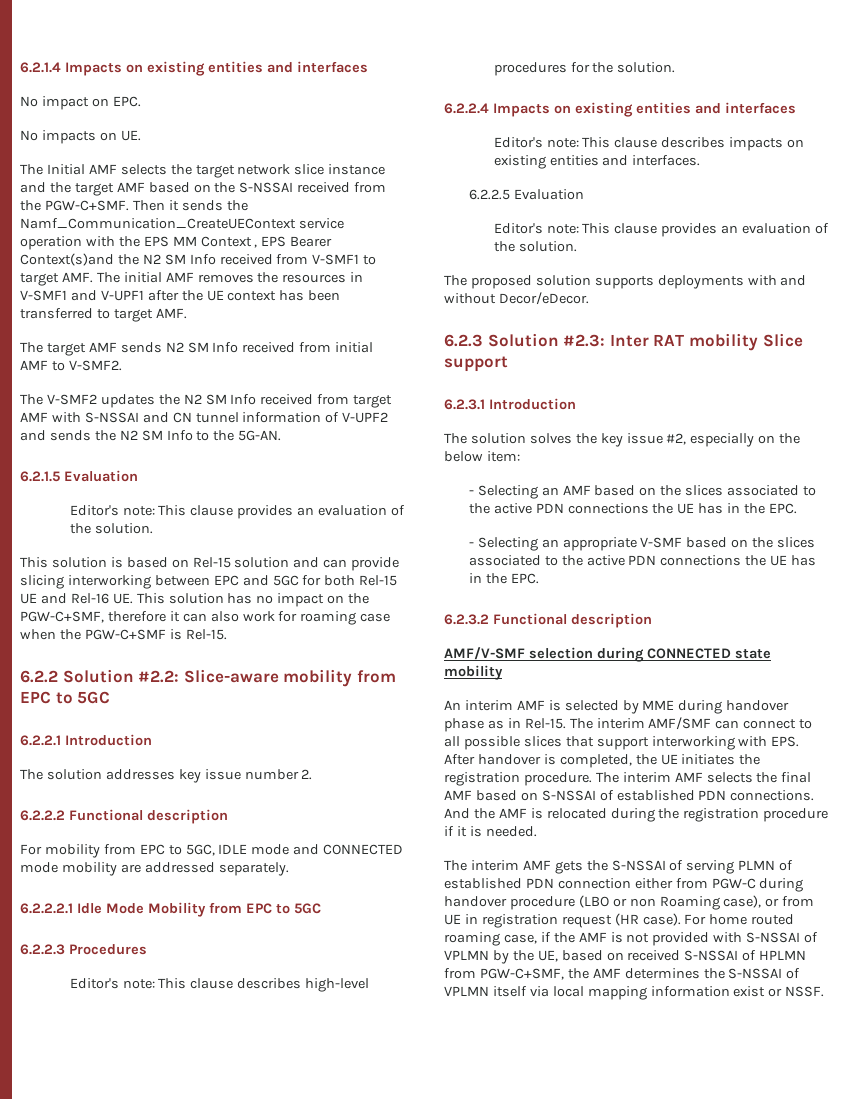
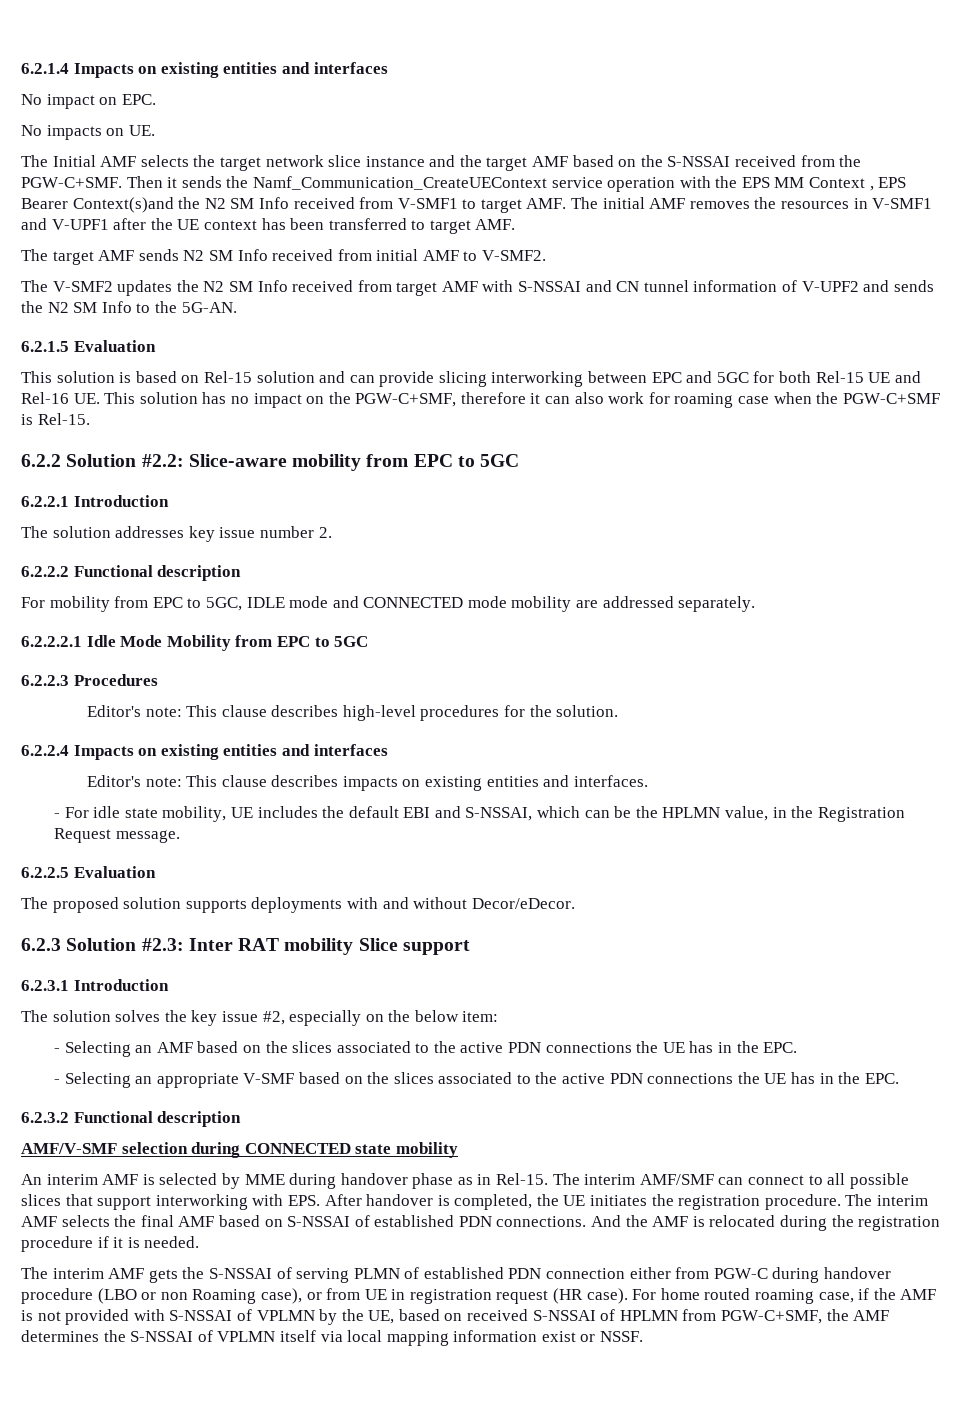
  6.2.1.5 Evaluation
- Editor's note: This clause provides an evaluation of the solution.
+ - For idle state mobility, UE includes the default EBI and S-NSSAI, which can be the HPLMN value, in the Registration Request message.
  6.2.2.5 Evaluation
- Editor's note: This clause provides an evaluation of the solution.

